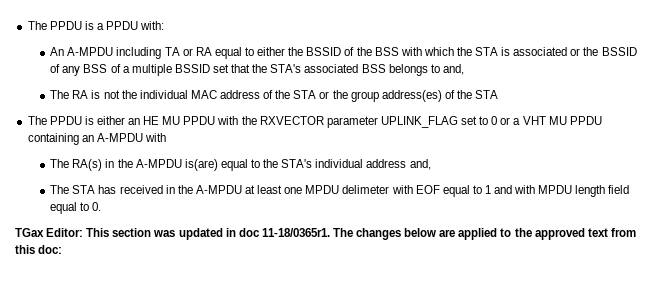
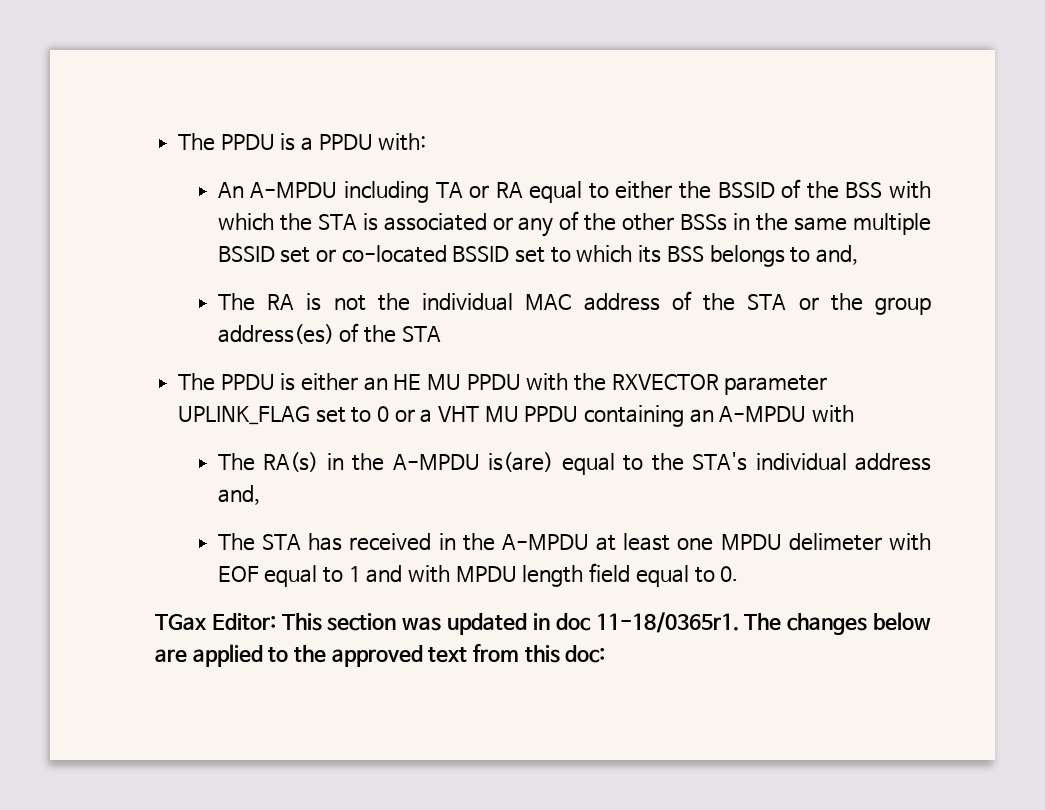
- An A-MPDU including TA or RA equal to either the BSSID of the BSS with which the STA is associated or the BSSID of any BSS of a multiple BSSID set that the STA's associated BSS belongs to and,
+ An A-MPDU including TA or RA equal to either the BSSID of the BSS with which the STA is associated or any of the other BSSs in the same multiple BSSID set or co-located BSSID set to which its BSS belongs to and,

